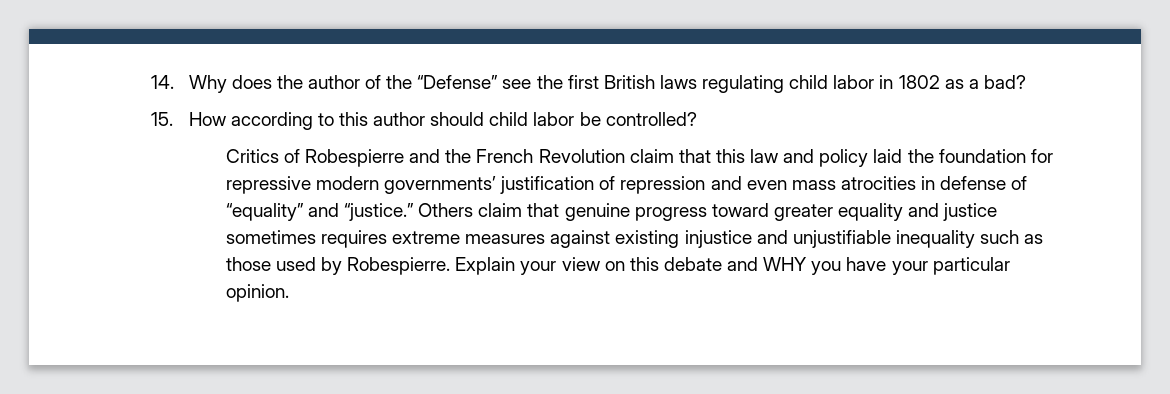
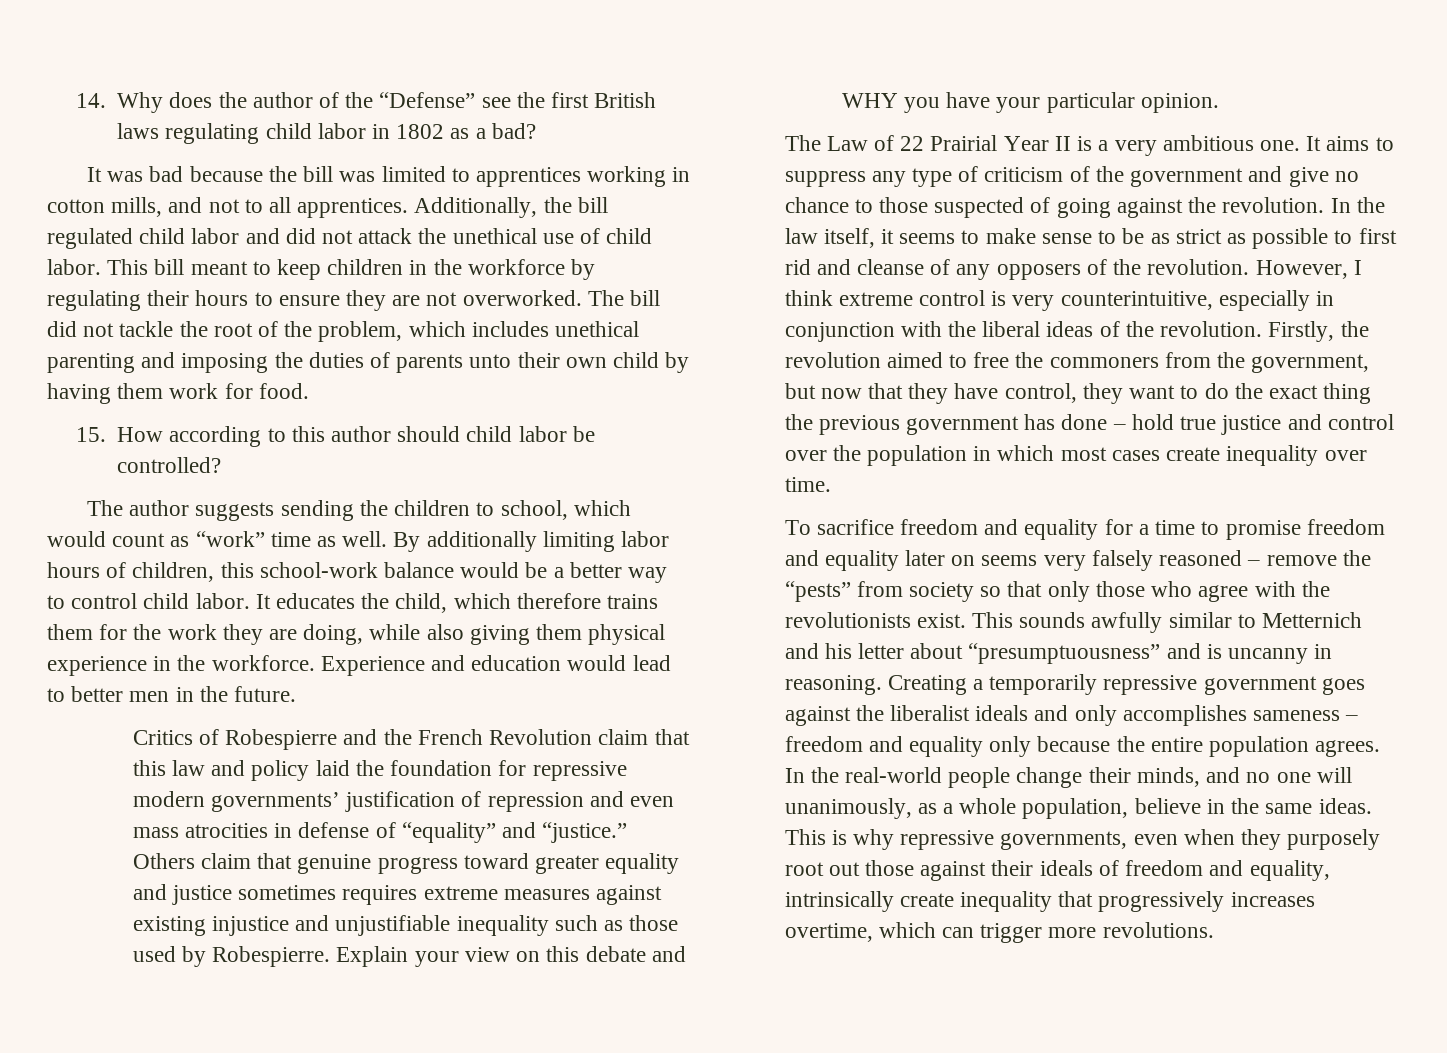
+ It was bad because the bill was limited to apprentices working in cotton mills, and not to all apprentices. Additionally, the bill regulated child labor and did not attack the unethical use of child labor. This bill meant to keep children in the workforce by regulating their hours to ensure they are not overworked. The bill did not tackle the root of the problem, which includes unethical parenting and imposing the duties of parents unto their own child by having them work for food.
+ The author suggests sending the children to school, which would count as “work” time as well. By additionally limiting labor hours of children, this school-work balance would be a better way to control child labor. It educates the child, which therefore trains them for the work they are doing, while also giving them physical experience in the workforce. Experience and education would lead to better men in the future.
+ The Law of 22 Prairial Year II is a very ambitious one. It aims to suppress any type of criticism of the government and give no chance to those suspected of going against the revolution. In the law itself, it seems to make sense to be as strict as possible to first rid and cleanse of any opposers of the revolution. However, I think extreme control is very counterintuitive, especially in conjunction with the liberal ideas of the revolution. Firstly, the revolution aimed to free the commoners from the government, but now that they have control, they want to do the exact thing the previous government has done – hold true justice and control over the population in which most cases create inequality over time.
+ To sacrifice freedom and equality for a time to promise freedom and equality later on seems very falsely reasoned – remove the “pests” from society so that only those who agree with the revolutionists exist. This sounds awfully similar to Metternich and his letter about “presumptuousness” and is uncanny in reasoning. Creating a temporarily repressive government goes against the liberalist ideals and only accomplishes sameness – freedom and equality only because the entire population agrees. In the real-world people change their minds, and no one will unanimously, as a whole population, believe in the same ideas. This is why repressive governments, even when they purposely root out those against their ideals of freedom and equality, intrinsically create inequality that progressively increases overtime, which can trigger more revolutions.

